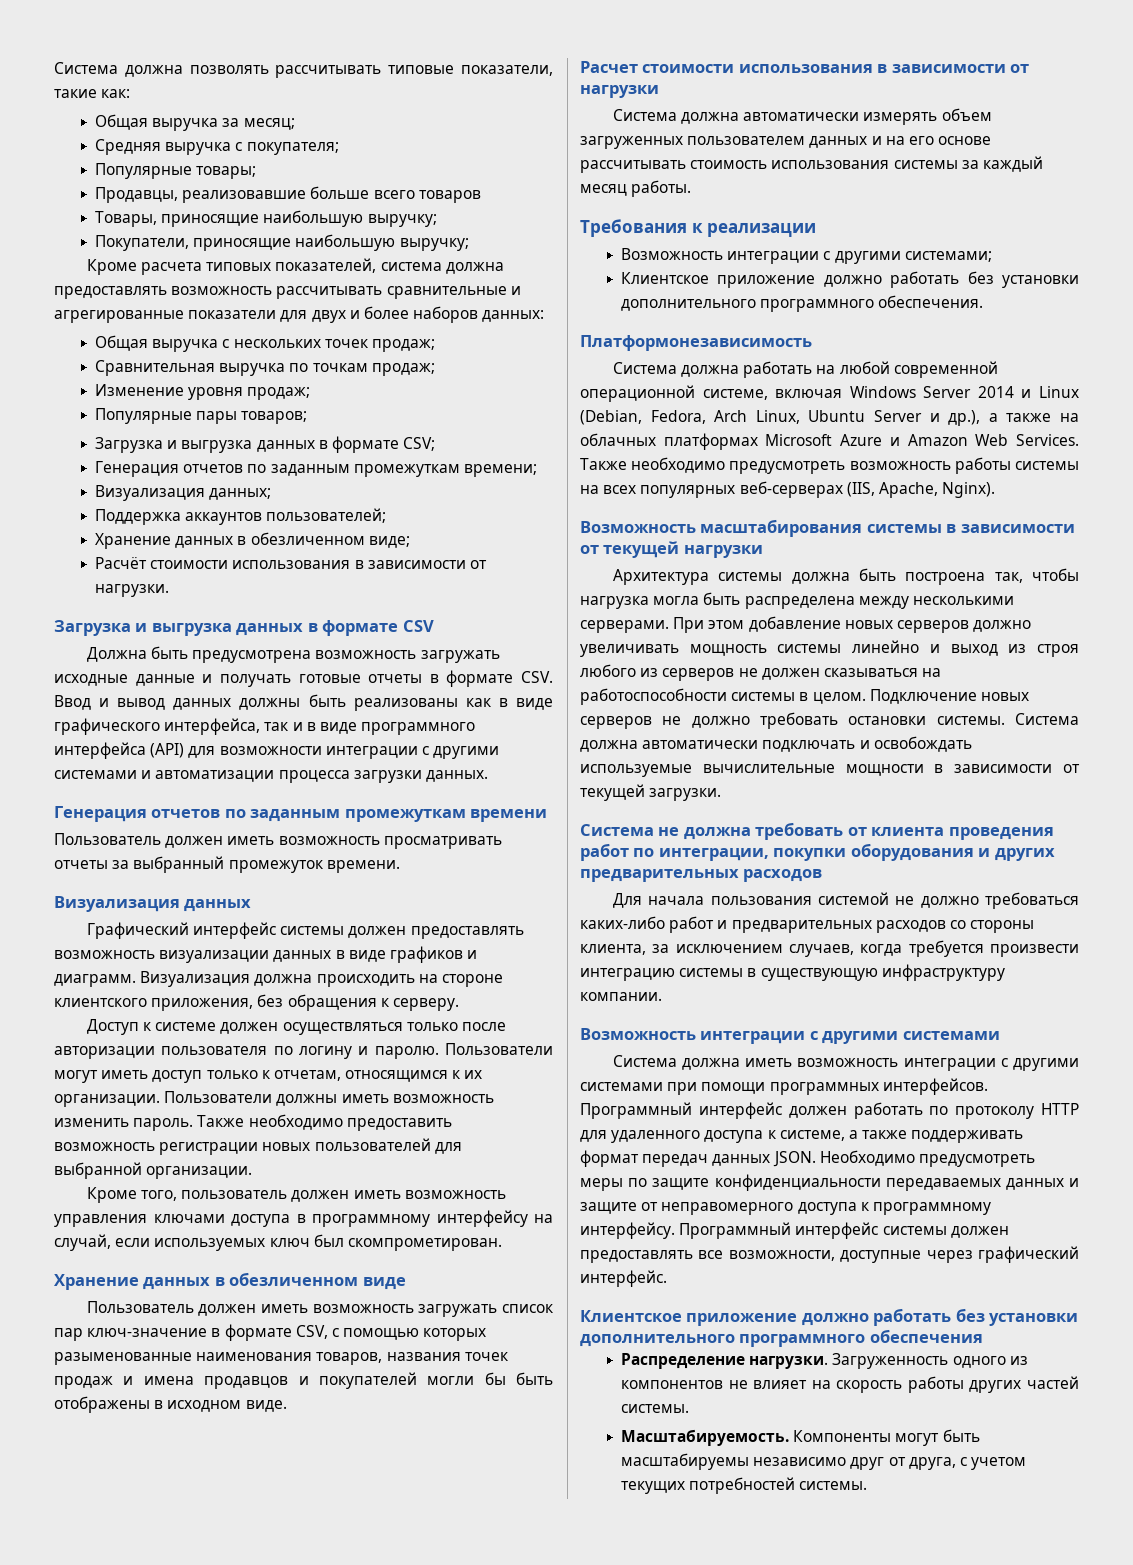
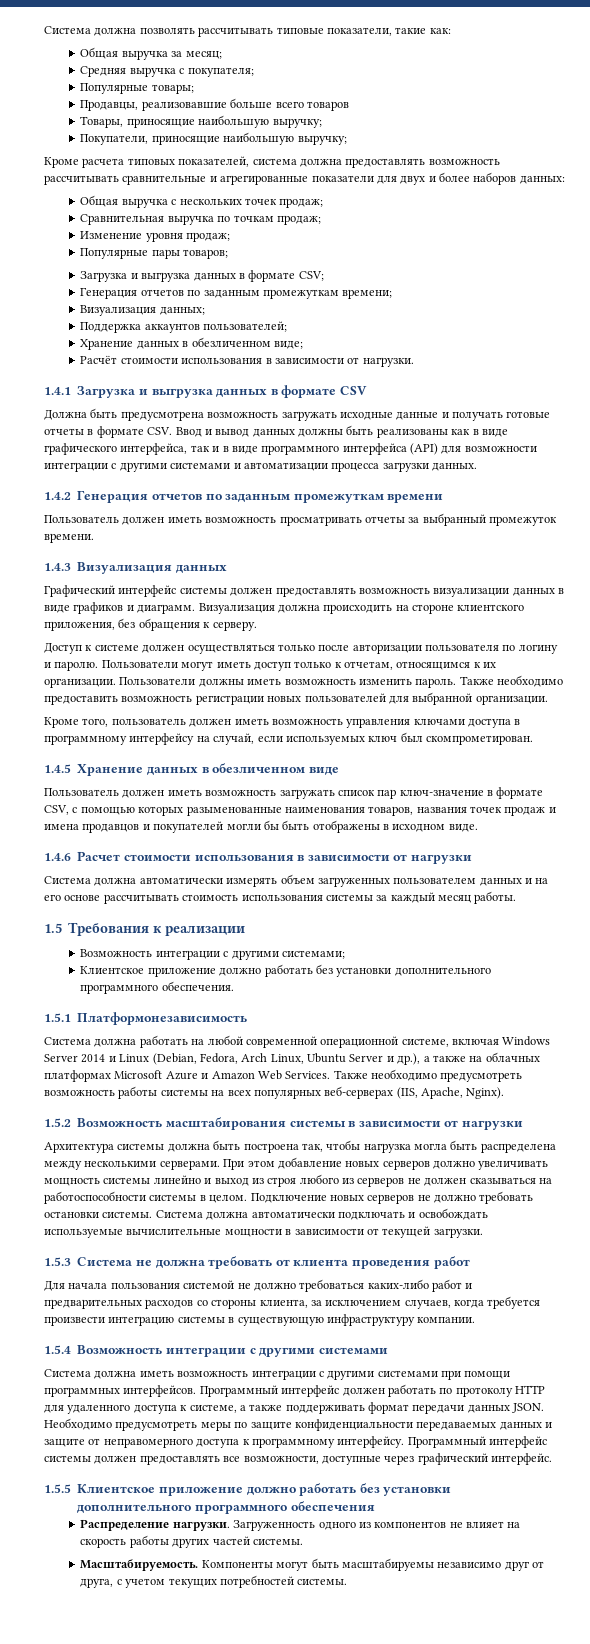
- Загрузка и выгрузка данных в формате CSV
+ 1.4.1 Загрузка и выгрузка данных в формате CSV
- Генерация отчетов по заданным промежуткам времени
+ 1.4.2 Генерация отчетов по заданным промежуткам времени
- Визуализация данных
+ 1.4.3 Визуализация данных
- Хранение данных в обезличенном виде
+ 1.4.5 Хранение данных в обезличенном виде
- Расчет стоимости использования в зависимости от нагрузки
+ 1.4.6 Расчет стоимости использования в зависимости от нагрузки
- Требования к реализации
+ 1.5 Требования к реализации
- Платформонезависимость
+ 1.5.1 Платформонезависимость
- Возможность масштабирования системы в зависимости от текущей нагрузки
+ 1.5.2 Возможность масштабирования системы в зависимости от нагрузки
- Система не должна требовать от клиента проведения работ по интеграции, покупки оборудования и других предварительных расходов
+ 1.5.3 Система не должна требовать от клиента проведения работ
- Возможность интеграции с другими системами
+ 1.5.4 Возможность интеграции с другими системами
- Программный интерфейс должен работать по протоколу HTTP для удаленного доступа к системе, а также поддерживать формат передач данных JSON.
+ Программный интерфейс должен работать по протоколу HTTP для удаленного доступа к системе, а также поддерживать формат передачи данных JSON.
- Клиентское приложение должно работать без установки дополнительного программного обеспечения
+ 1.5.5 Клиентское приложение должно работать без установки дополнительного программного обеспечения

